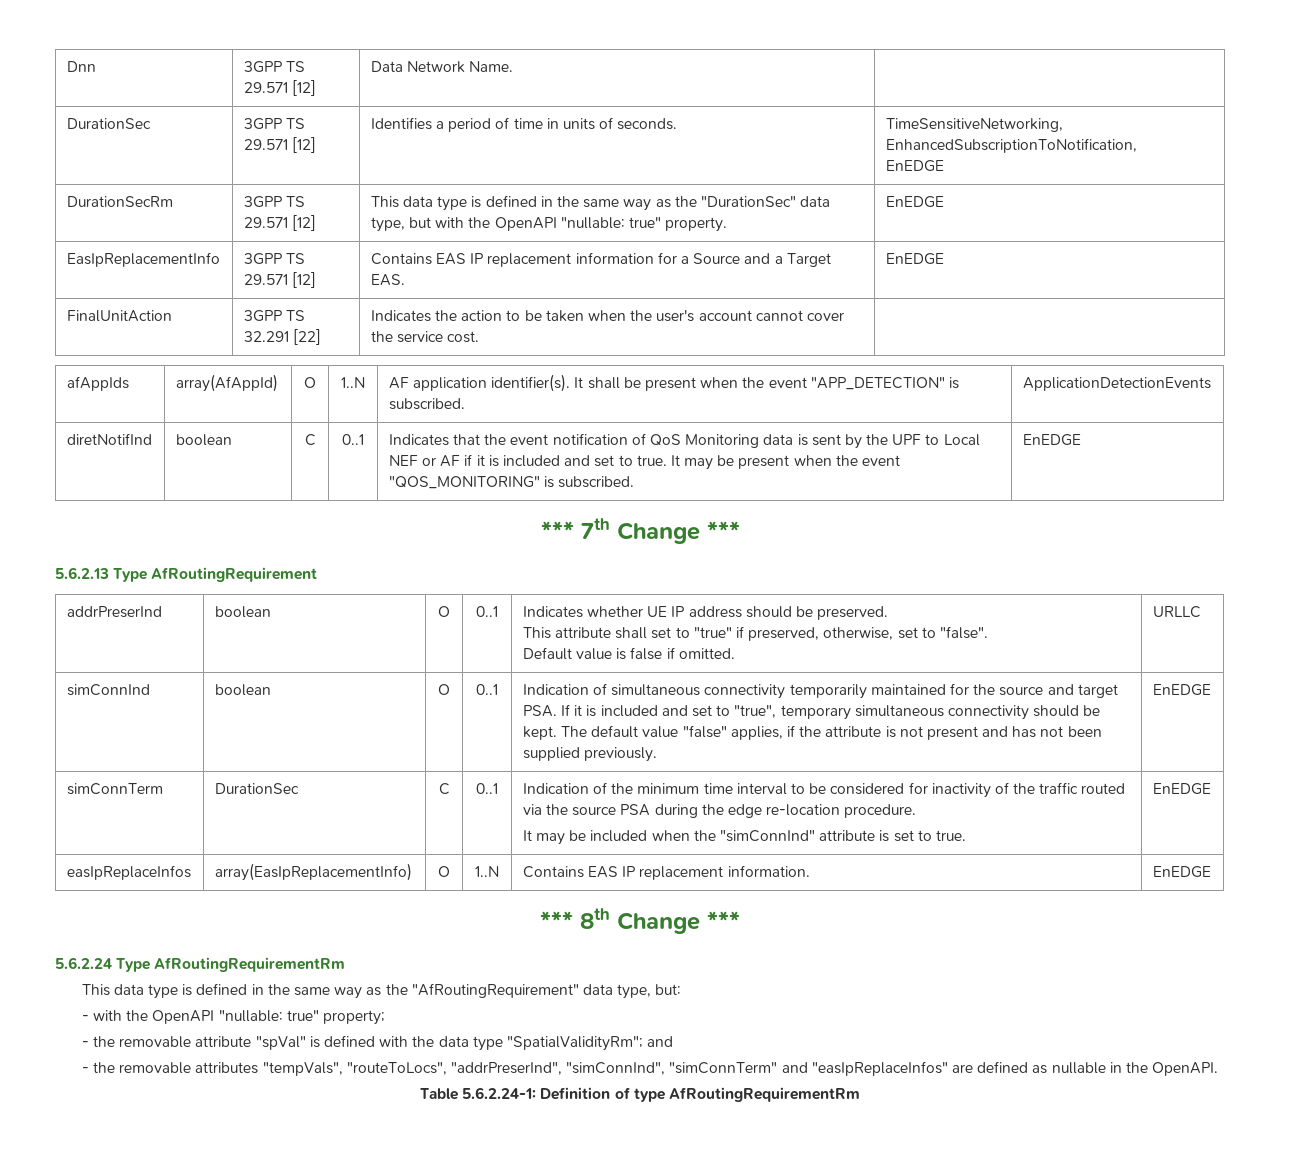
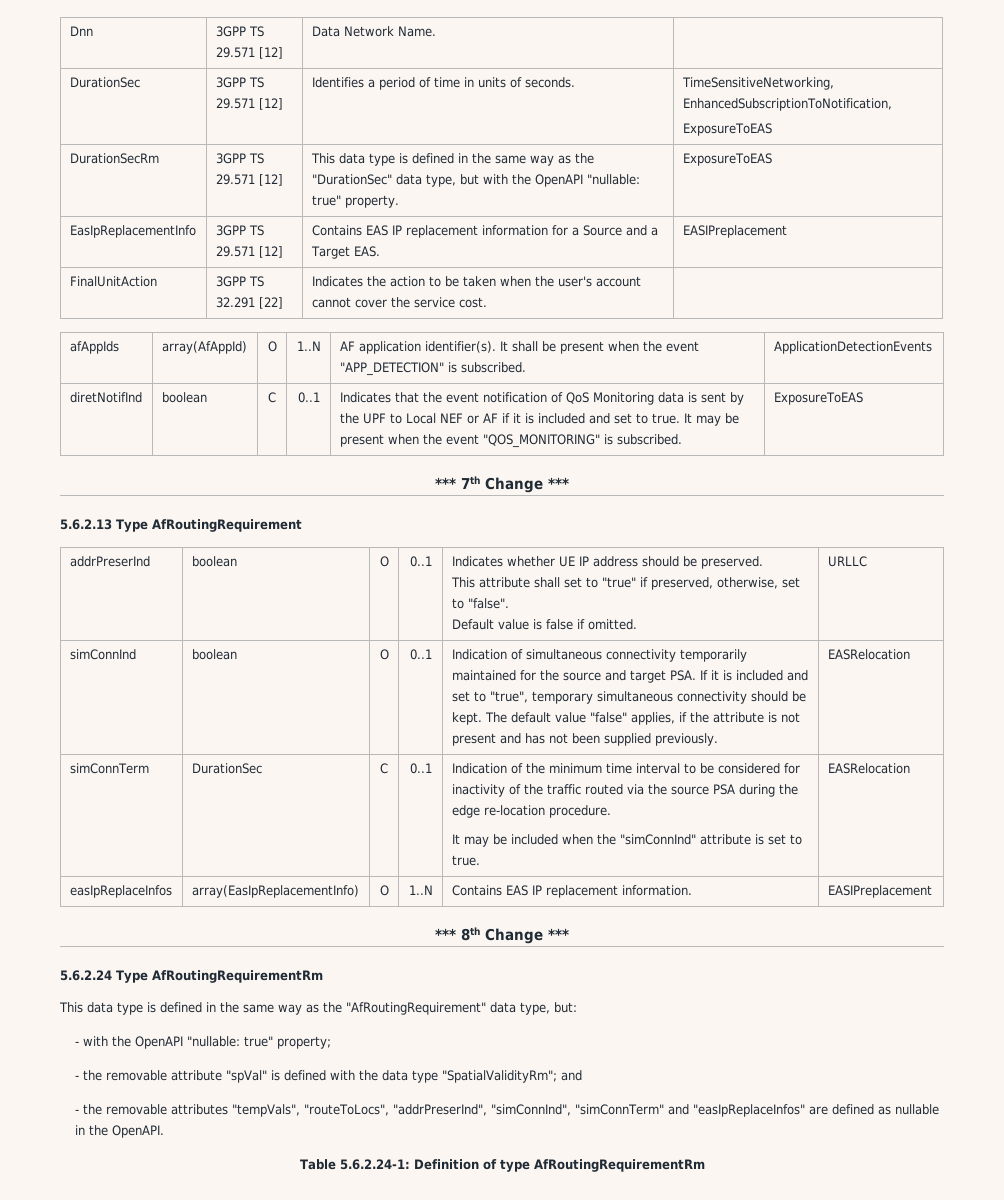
  DurationSec | 3GPP TS 29.571 [12] | Identifies a period of time in units of seconds. | TimeSensitiveNetworking, EnhancedSubscriptionToNotification,
- EnEDGE
+ ExposureToEAS
- DurationSecRm | 3GPP TS 29.571 [12] | This data type is defined in the same way as the "DurationSec" data type, but with the OpenAPI "nullable: true" property. | EnEDGE
+ DurationSecRm | 3GPP TS 29.571 [12] | This data type is defined in the same way as the "DurationSec" data type, but with the OpenAPI "nullable: true" property. | ExposureToEAS
- EasIpReplacementInfo | 3GPP TS 29.571 [12] | Contains EAS IP replacement information for a Source and a Target EAS. | EnEDGE
+ EasIpReplacementInfo | 3GPP TS 29.571 [12] | Contains EAS IP replacement information for a Source and a Target EAS. | EASIPreplacement
- It may be present when the event "QOS_MONITORING" is subscribed. | EnEDGE
+ It may be present when the event "QOS_MONITORING" is subscribed. | ExposureToEAS
- The default value "false" applies, if the attribute is not present and has not been supplied previously. | EnEDGE
+ The default value "false" applies, if the attribute is not present and has not been supplied previously. | EASRelocation
- It may be included when the "simConnInd" attribute is set to true. | EnEDGE
+ It may be included when the "simConnInd" attribute is set to true. | EASRelocation
- easIpReplaceInfos | array(EasIpReplacementInfo) | O | 1..N | Contains EAS IP replacement information. | EnEDGE
+ easIpReplaceInfos | array(EasIpReplacementInfo) | O | 1..N | Contains EAS IP replacement information. | EASIPreplacement

